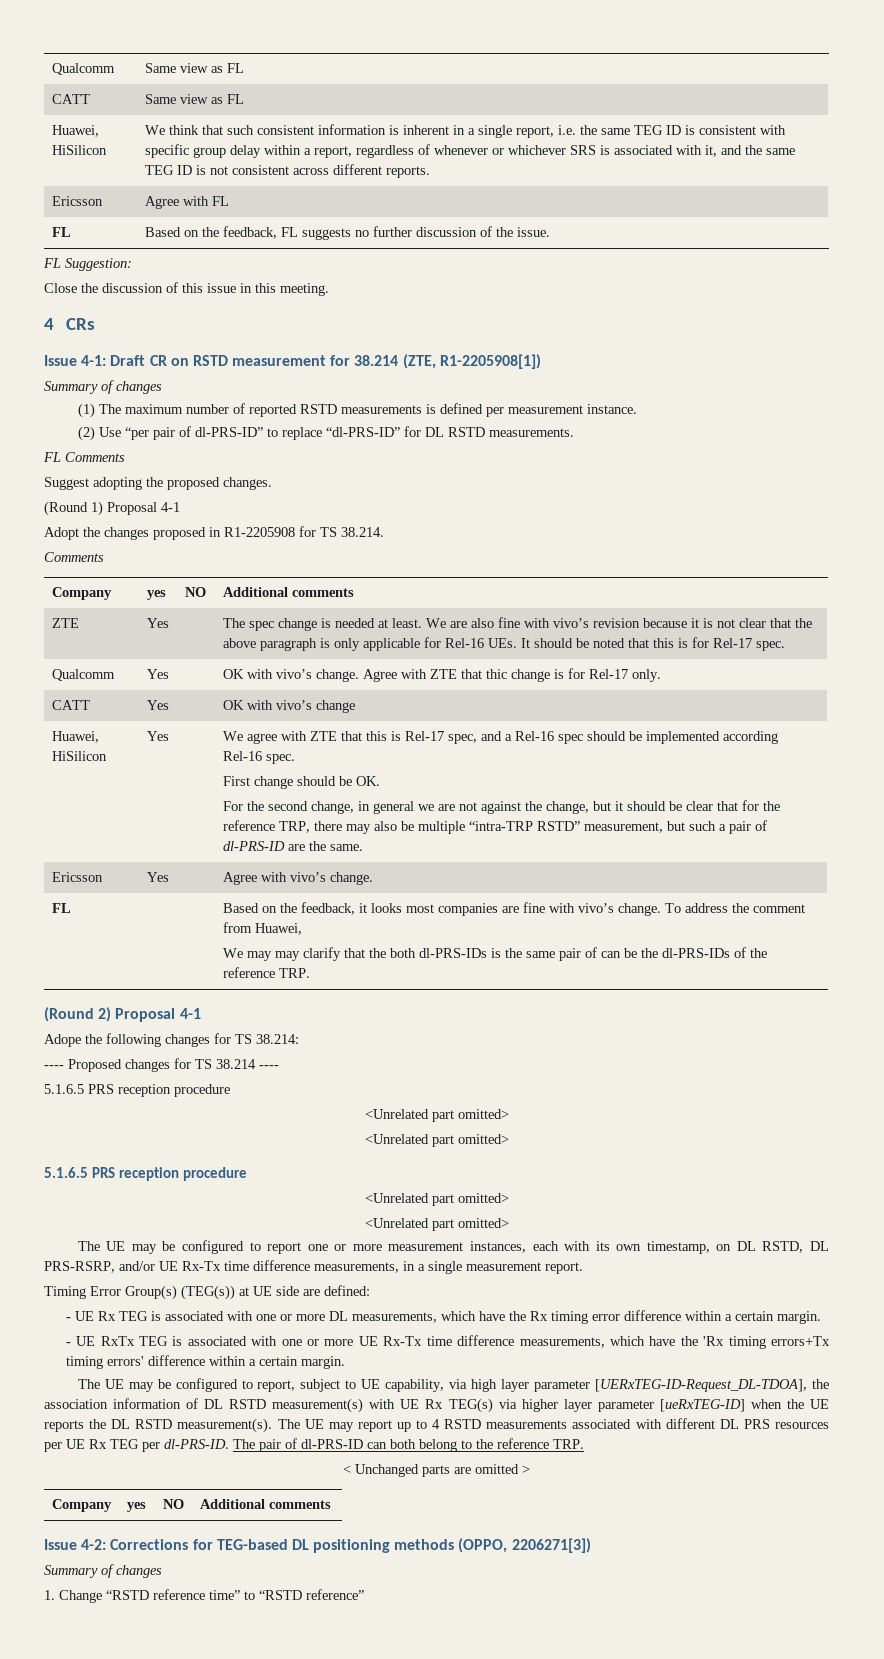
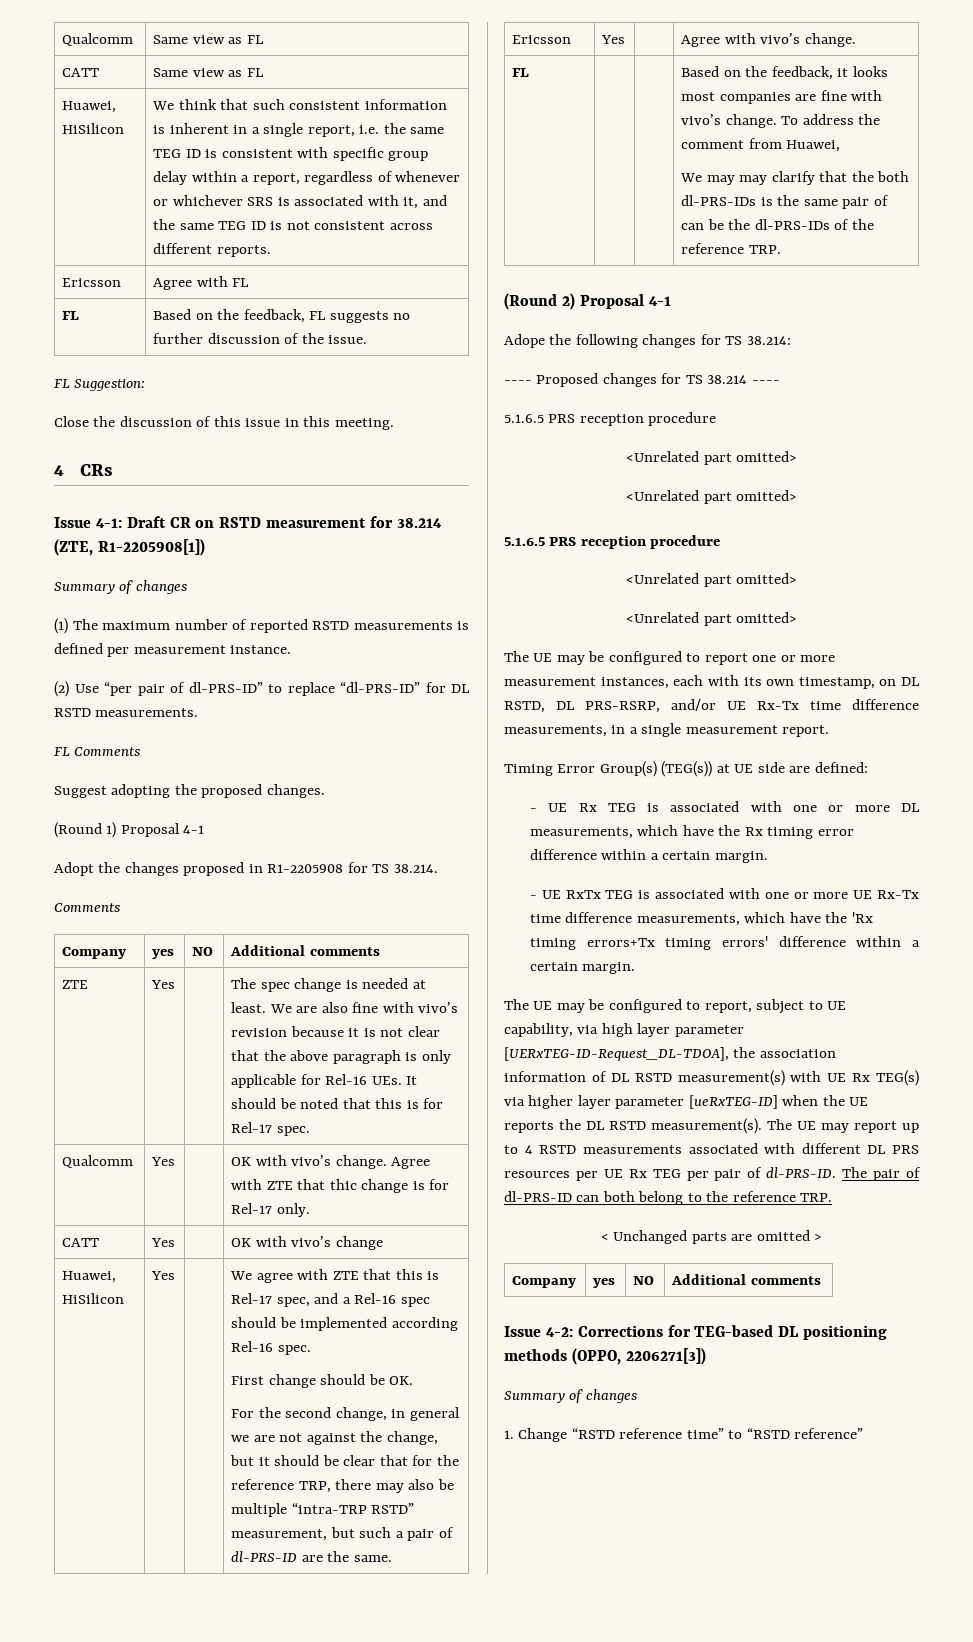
- The UE may report up to 4 RSTD measurements associated with different DL PRS resources per UE Rx TEG per dl-PRS-ID.
+ The UE may report up to 4 RSTD measurements associated with different DL PRS resources per UE Rx TEG per pair of dl-PRS-ID.

